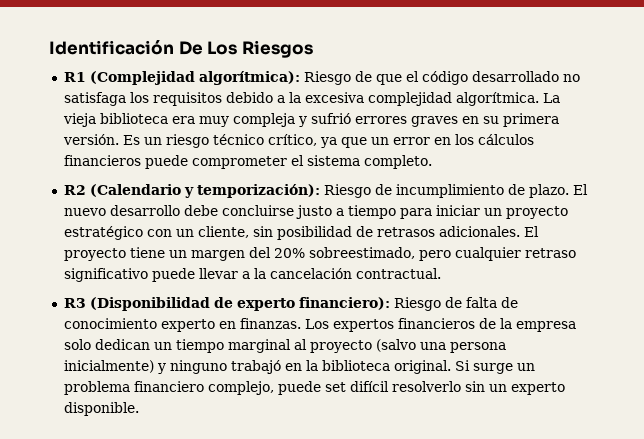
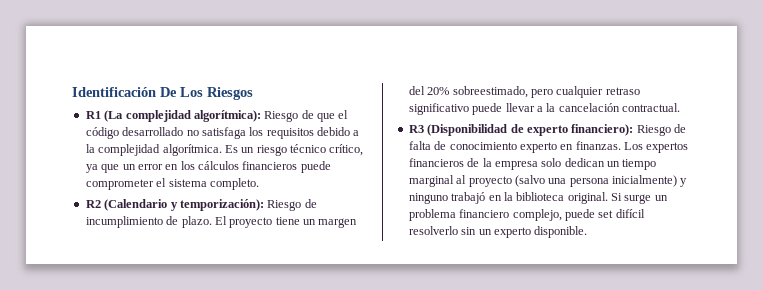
- R1 (Complejidad algorítmica): Riesgo de que el código desarrollado no satisfaga los requisitos debido a la excesiva complejidad algorítmica.
+ R1 (La complejidad algorítmica): Riesgo de que el código desarrollado no satisfaga los requisitos debido a la complejidad algorítmica.
- La vieja biblioteca era muy compleja y sufrió errores graves en su primera versión.
- El nuevo desarrollo debe concluirse justo a tiempo para iniciar un proyecto estratégico con un cliente, sin posibilidad de retrasos adicionales. El proyecto tiene un margen del 20% sobreestimado, pero cualquier retraso significativo puede llevar a la cancelación contractual.
+ El proyecto tiene un margen del 20% sobreestimado, pero cualquier retraso significativo puede llevar a la cancelación contractual.

